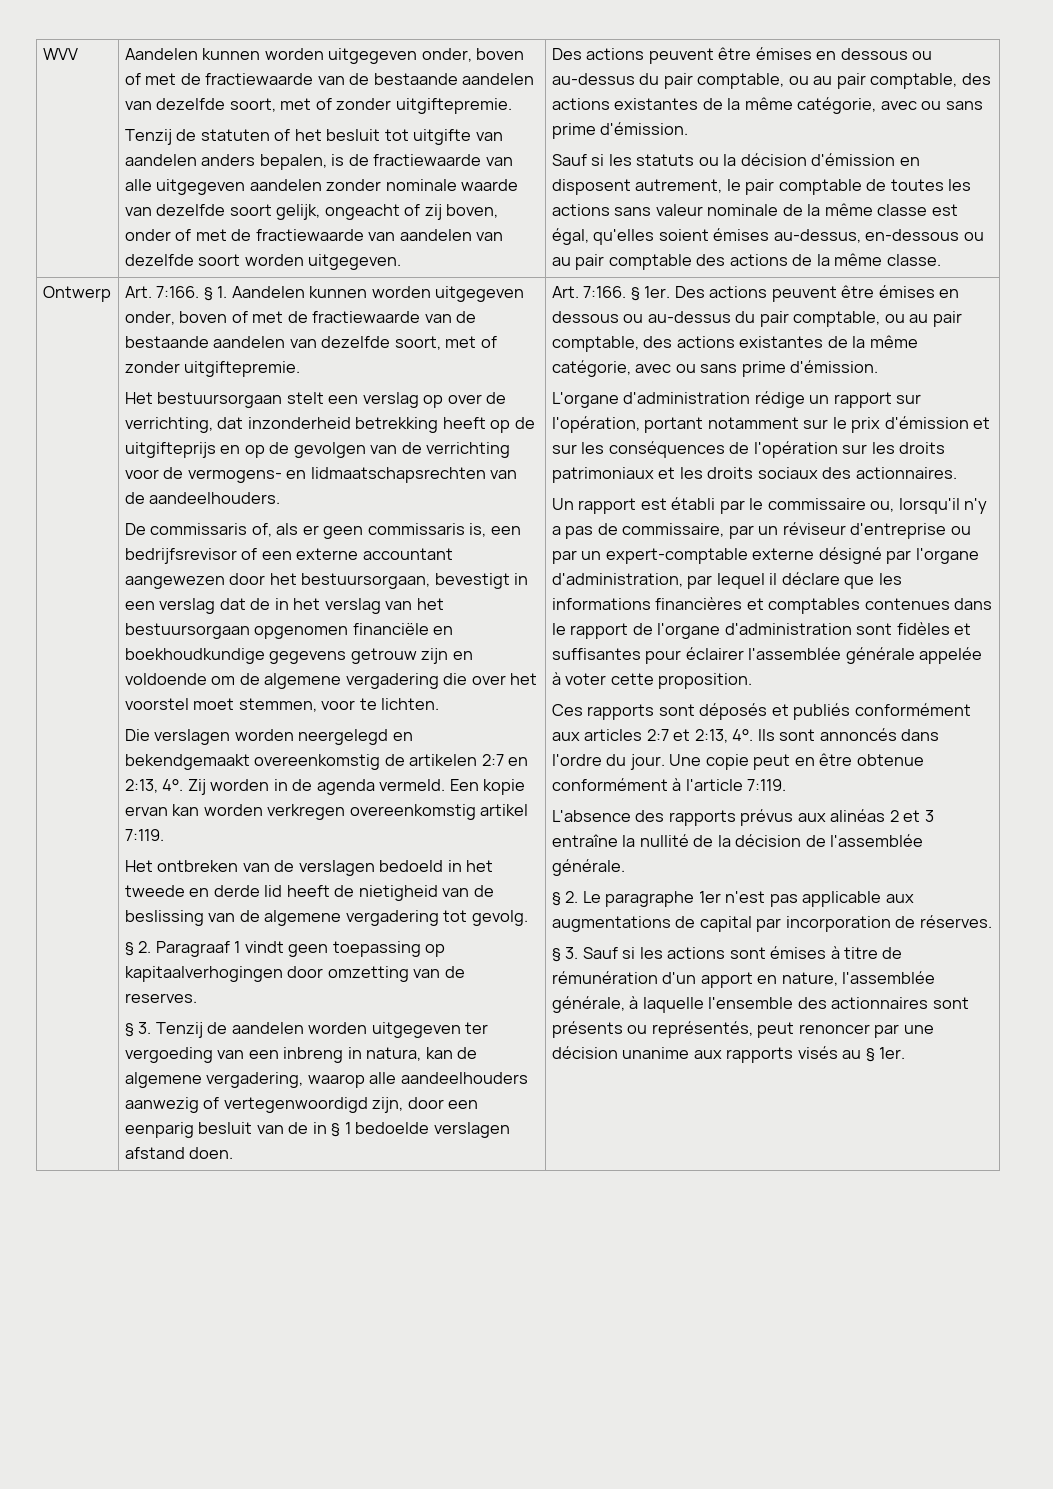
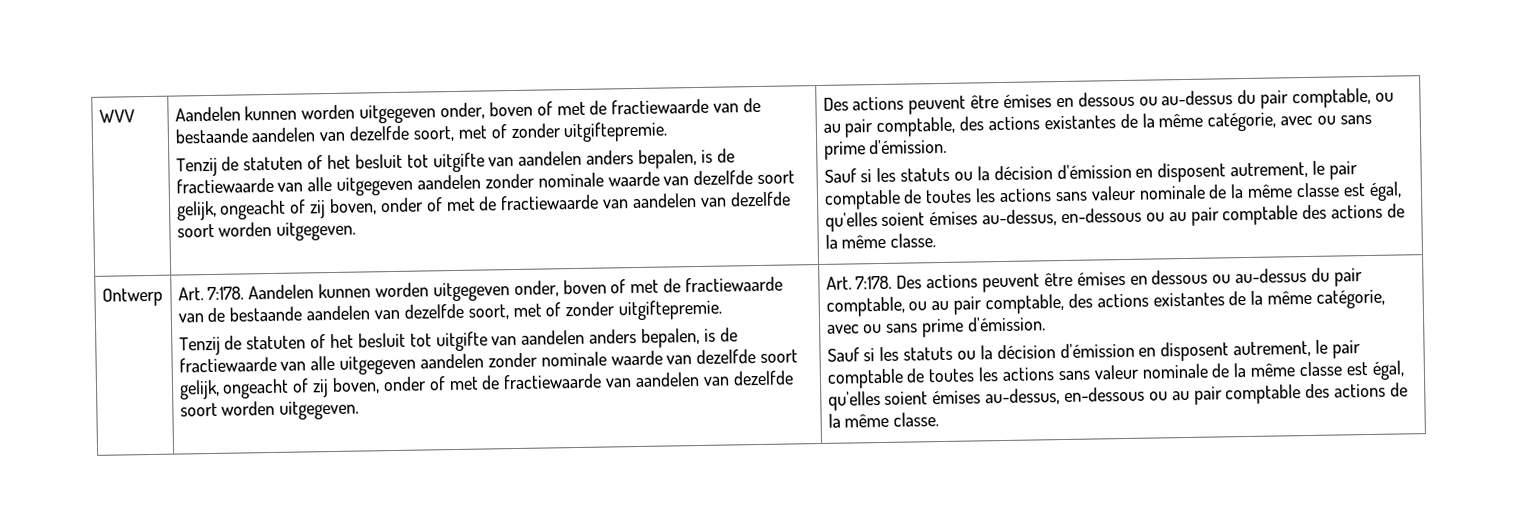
- Art. 7:166. § 1. Aandelen kunnen worden uitgegeven onder, boven of met de fractiewaarde van de bestaande aandelen van dezelfde soort, met of zonder uitgiftepremie.
+ Art. 7:178. Aandelen kunnen worden uitgegeven onder, boven of met de fractiewaarde van de bestaande aandelen van dezelfde soort, met of zonder uitgiftepremie.
- Het bestuursorgaan stelt een verslag op over de verrichting, dat inzonderheid betrekking heeft op de uitgifteprijs en op de gevolgen van de verrichting voor de vermogens- en lidmaatschapsrechten van de aandeelhouders.
- De commissaris of, als er geen commissaris is, een bedrijfsrevisor of een externe accountant aangewezen door het bestuursorgaan, bevestigt in een verslag dat de in het verslag van het bestuursorgaan opgenomen financiële en boekhoudkundige gegevens getrouw zijn en voldoende om de algemene vergadering die over het voorstel moet stemmen, voor te lichten.
- Die verslagen worden neergelegd en bekendgemaakt overeenkomstig de artikelen 2:7 en 2:13, 4°. Zij worden in de agenda vermeld. Een kopie ervan kan worden verkregen overeenkomstig artikel 7:119.
- Het ontbreken van de verslagen bedoeld in het tweede en derde lid heeft de nietigheid van de beslissing van de algemene vergadering tot gevolg.
- § 2. Paragraaf 1 vindt geen toepassing op kapitaalverhogingen door omzetting van de reserves.
- § 3. Tenzij de aandelen worden uitgegeven ter vergoeding van een inbreng in natura, kan de algemene vergadering, waarop alle aandeelhouders aanwezig of vertegenwoordigd zijn, door een eenparig besluit van de in § 1 bedoelde verslagen afstand doen. | Art. 7:166. § 1er. Des actions peuvent être émises en dessous ou au-dessus du pair comptable, ou au pair comptable, des actions existantes de la même catégorie, avec ou sans prime d'émission.
- L'organe d'administration rédige un rapport sur l'opération, portant notamment sur le prix d'émission et sur les conséquences de l'opération sur les droits patrimoniaux et les droits sociaux des actionnaires.
- Un rapport est établi par le commissaire ou, lorsqu'il n'y a pas de commissaire, par un réviseur d'entreprise ou par un expert-comptable externe désigné par l'organe d'administration, par lequel il déclare que les informations financières et comptables contenues dans le rapport de l'organe d'administration sont fidèles et suffisantes pour éclairer l'assemblée générale appelée à voter cette proposition.
- Ces rapports sont déposés et publiés conformément aux articles 2:7 et 2:13, 4°. Ils sont annoncés dans l'ordre du jour. Une copie peut en être obtenue conformément à l'article 7:119.
- L'absence des rapports prévus aux alinéas 2 et 3 entraîne la nullité de la décision de l'assemblée générale.
- § 2. Le paragraphe 1er n'est pas applicable aux augmentations de capital par incorporation de réserves.
- § 3. Sauf si les actions sont émises à titre de rémunération d'un apport en nature, l'assemblée générale, à laquelle l'ensemble des actionnaires sont présents ou représentés, peut renoncer par une décision unanime aux rapports visés au § 1er.
+ Tenzij de statuten of het besluit tot uitgifte van aandelen anders bepalen, is de fractiewaarde van alle uitgegeven aandelen zonder nominale waarde van dezelfde soort gelijk, ongeacht of zij boven, onder of met de fractiewaarde van aandelen van dezelfde soort worden uitgegeven. | Art. 7:178. Des actions peuvent être émises en dessous ou au-dessus du pair comptable, ou au pair comptable, des actions existantes de la même catégorie, avec ou sans prime d'émission.
+ Sauf si les statuts ou la décision d'émission en disposent autrement, le pair comptable de toutes les actions sans valeur nominale de la même classe est égal, qu'elles soient émises au-dessus, en-dessous ou au pair comptable des actions de la même classe.

